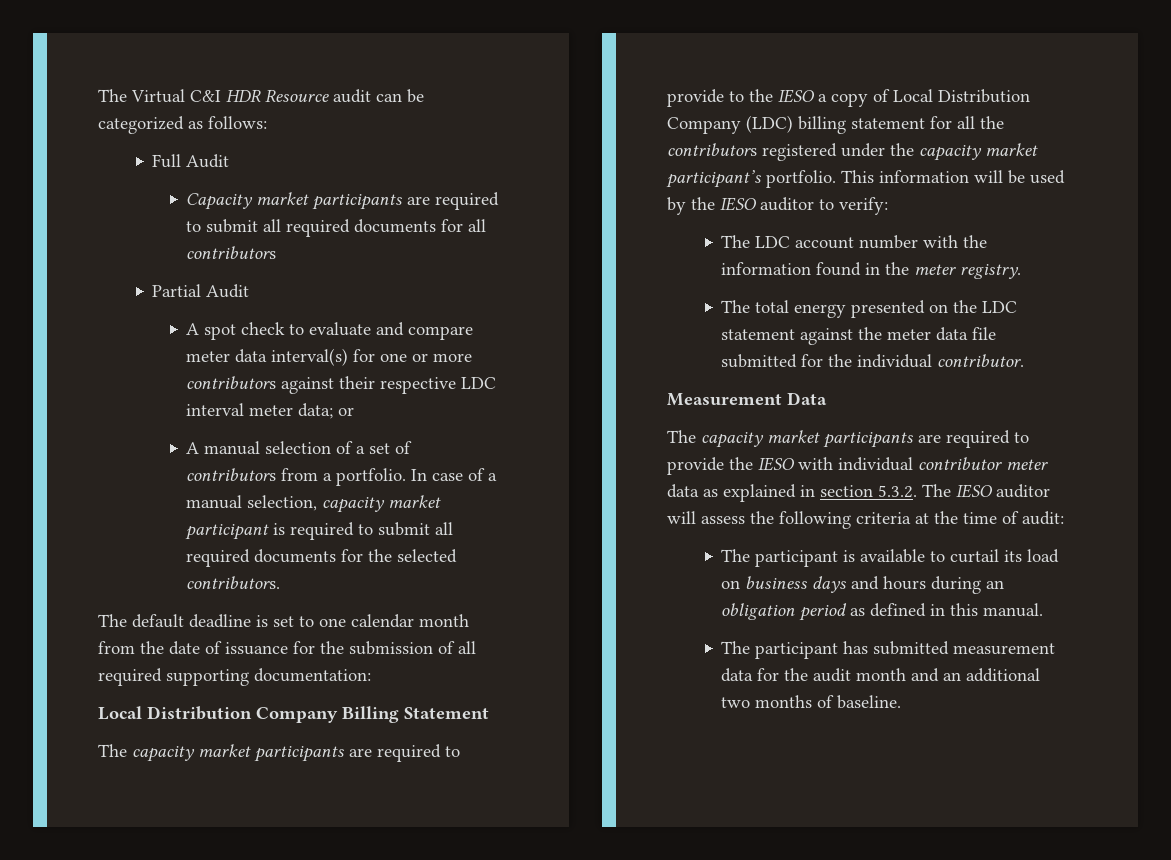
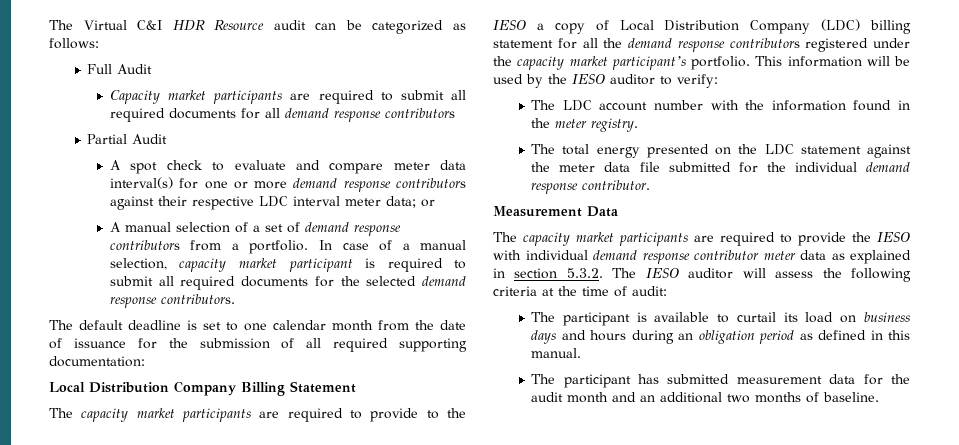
- Capacity market participants are required to submit all required documents for all contributors
+ Capacity market participants are required to submit all required documents for all demand response contributors
- A spot check to evaluate and compare meter data interval(s) for one or more contributors against their respective LDC interval meter data; or
+ A spot check to evaluate and compare meter data interval(s) for one or more demand response contributors against their respective LDC interval meter data; or
- A manual selection of a set of contributors from a portfolio.
+ A manual selection of a set of demand response contributors from a portfolio.
- In case of a manual selection, capacity market participant is required to submit all required documents for the selected contributors.
+ In case of a manual selection, capacity market participant is required to submit all required documents for the selected demand response contributors.
- The capacity market participants are required to provide to the IESO a copy of Local Distribution Company (LDC) billing statement for all the contributors registered under the capacity market participant’s portfolio.
+ The capacity market participants are required to provide to the IESO a copy of Local Distribution Company (LDC) billing statement for all the demand response contributors registered under the capacity market participant’s portfolio.
- The total energy presented on the LDC statement against the meter data file submitted for the individual contributor.
+ The total energy presented on the LDC statement against the meter data file submitted for the individual demand response contributor.
- The capacity market participants are required to provide the IESO with individual contributor meter data as explained in section 5.3.2. The IESO auditor will assess the following criteria at the time of audit:
+ The capacity market participants are required to provide the IESO with individual demand response contributor meter data as explained in section 5.3.2. The IESO auditor will assess the following criteria at the time of audit:

